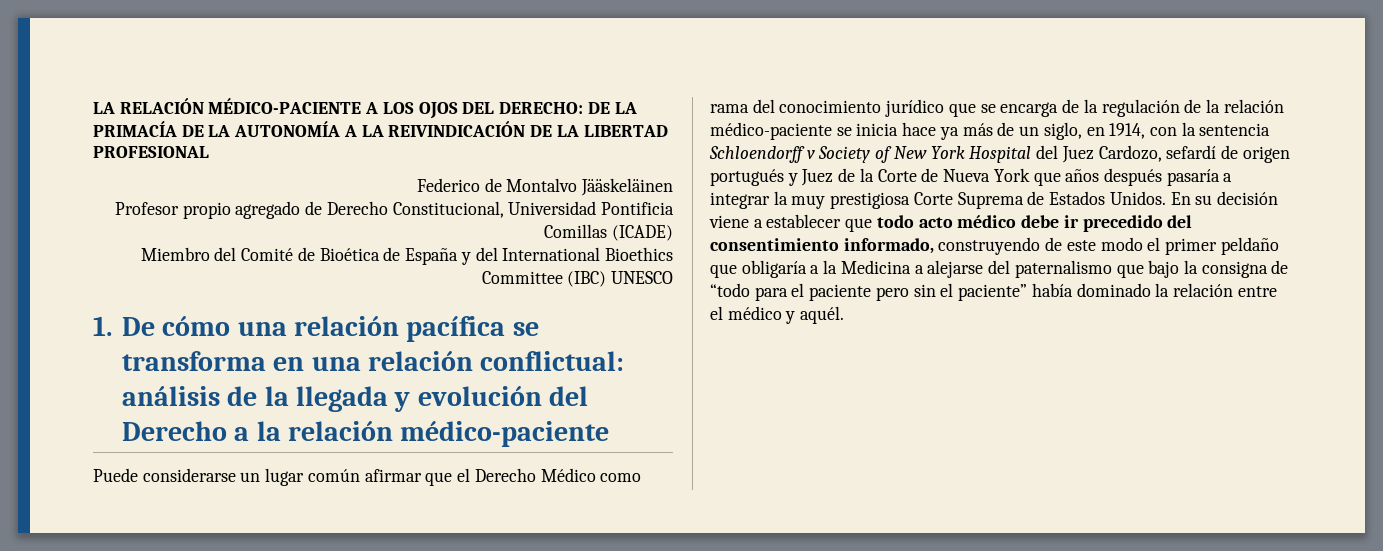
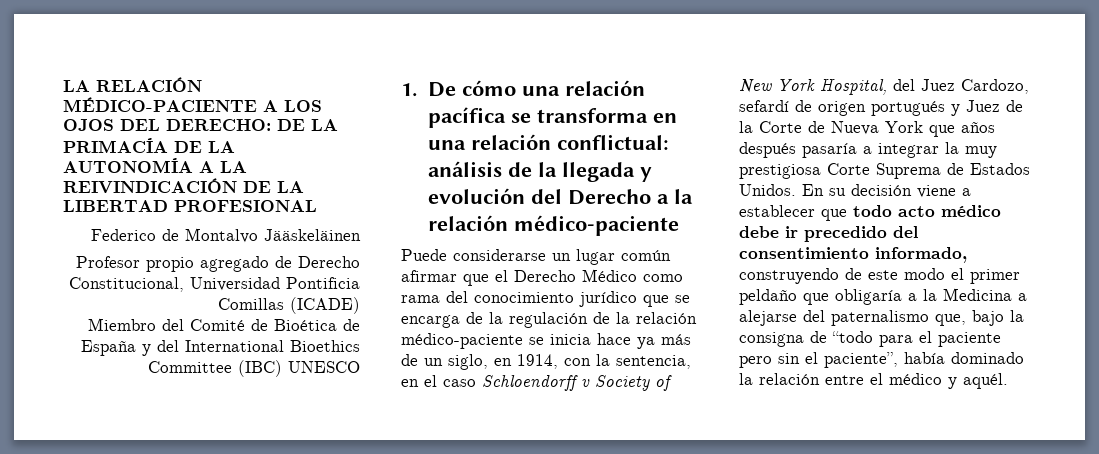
- Puede considerarse un lugar común afirmar que el Derecho Médico como rama del conocimiento jurídico que se encarga de la regulación de la relación médico-paciente se inicia hace ya más de un siglo, en 1914, con la sentencia Schloendorff v Society of New York Hospital del Juez Cardozo, sefardí de origen portugués y Juez de la Corte de Nueva York que años después pasaría a integrar la muy prestigiosa Corte Suprema de Estados Unidos.
+ Puede considerarse un lugar común afirmar que el Derecho Médico como rama del conocimiento jurídico que se encarga de la regulación de la relación médico-paciente se inicia hace ya más de un siglo, en 1914, con la sentencia, en el caso Schloendorff v Society of New York Hospital, del Juez Cardozo, sefardí de origen portugués y Juez de la Corte de Nueva York que años después pasaría a integrar la muy prestigiosa Corte Suprema de Estados Unidos.
- En su decisión viene a establecer que todo acto médico debe ir precedido del consentimiento informado, construyendo de este modo el primer peldaño que obligaría a la Medicina a alejarse del paternalismo que bajo la consigna de “todo para el paciente pero sin el paciente” había dominado la relación entre el médico y aquél.
+ En su decisión viene a establecer que todo acto médico debe ir precedido del consentimiento informado, construyendo de este modo el primer peldaño que obligaría a la Medicina a alejarse del paternalismo que, bajo la consigna de “todo para el paciente pero sin el paciente”, había dominado la relación entre el médico y aquél.

